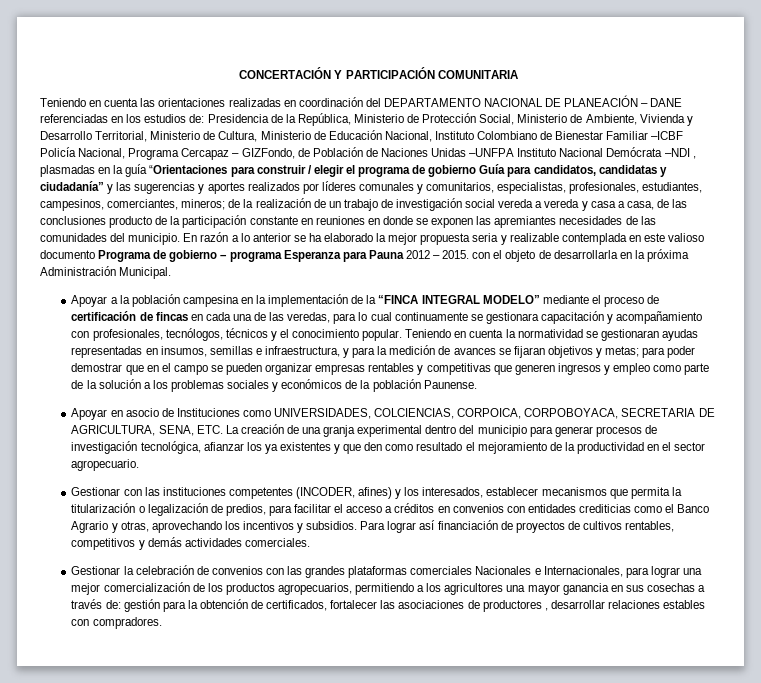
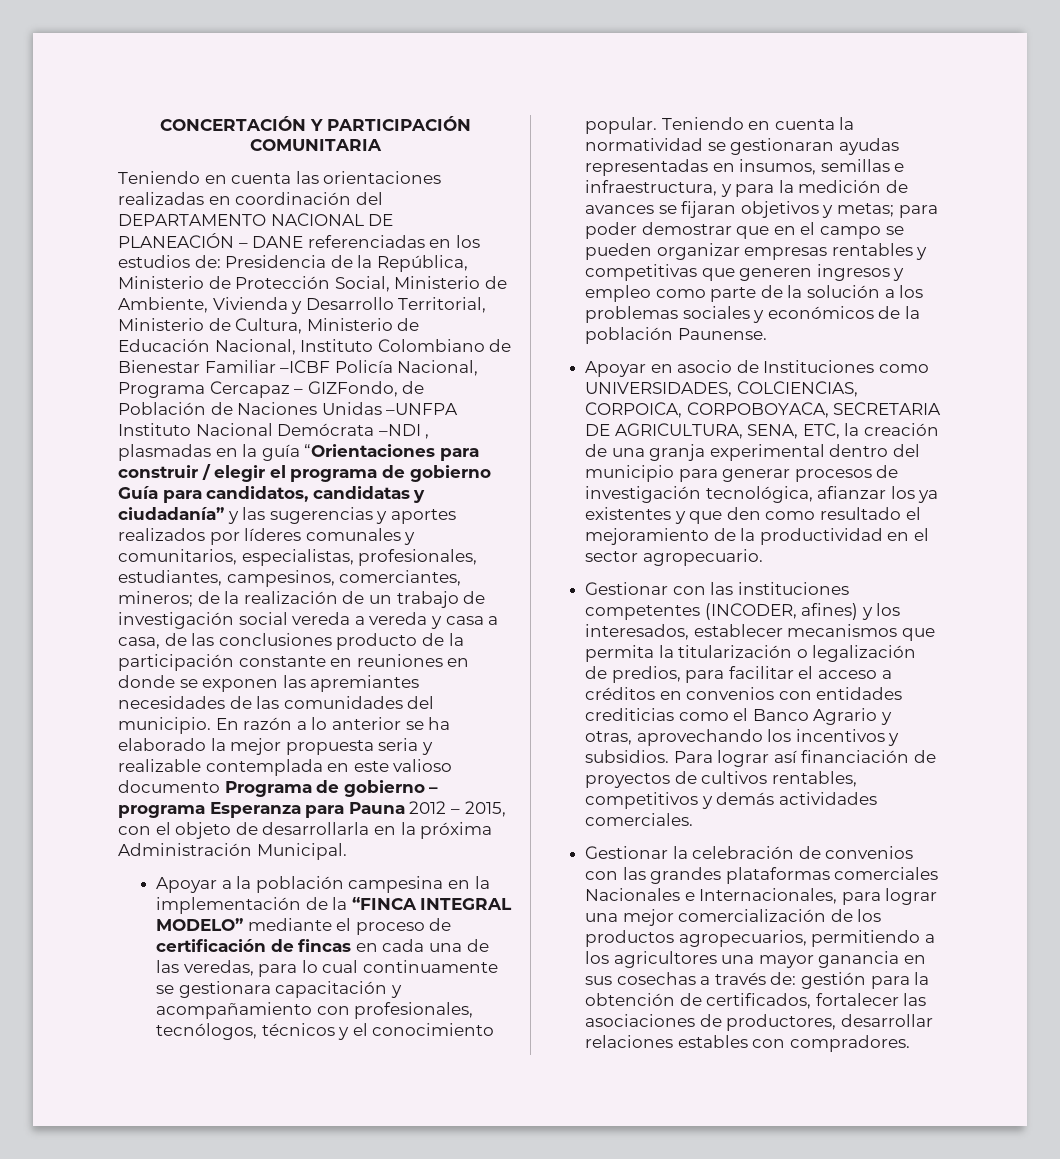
- En razón a lo anterior se ha elaborado la mejor propuesta seria y realizable contemplada en este valioso documento Programa de gobierno – programa Esperanza para Pauna 2012 – 2015. con el objeto de desarrollarla en la próxima Administración Municipal.
+ En razón a lo anterior se ha elaborado la mejor propuesta seria y realizable contemplada en este valioso documento Programa de gobierno – programa Esperanza para Pauna 2012 – 2015, con el objeto de desarrollarla en la próxima Administración Municipal.
- Apoyar en asocio de Instituciones como UNIVERSIDADES, COLCIENCIAS, CORPOICA, CORPOBOYACA, SECRETARIA DE AGRICULTURA, SENA, ETC. La creación de una granja experimental dentro del municipio para generar procesos de investigación tecnológica, afianzar los ya existentes y que den como resultado el mejoramiento de la productividad en el sector agropecuario.
+ Apoyar en asocio de Instituciones como UNIVERSIDADES, COLCIENCIAS, CORPOICA, CORPOBOYACA, SECRETARIA DE AGRICULTURA, SENA, ETC, la creación de una granja experimental dentro del municipio para generar procesos de investigación tecnológica, afianzar los ya existentes y que den como resultado el mejoramiento de la productividad en el sector agropecuario.
- Gestionar la celebración de convenios con las grandes plataformas comerciales Nacionales e Internacionales, para lograr una mejor comercialización de los productos agropecuarios, permitiendo a los agricultores una mayor ganancia en sus cosechas a través de: gestión para la obtención de certificados, fortalecer las asociaciones de productores , desarrollar relaciones estables con compradores.
+ Gestionar la celebración de convenios con las grandes plataformas comerciales Nacionales e Internacionales, para lograr una mejor comercialización de los productos agropecuarios, permitiendo a los agricultores una mayor ganancia en sus cosechas a través de: gestión para la obtención de certificados, fortalecer las asociaciones de productores, desarrollar relaciones estables con compradores.

